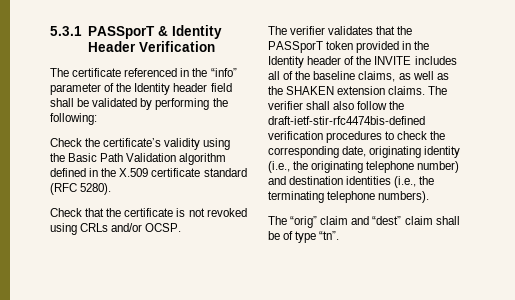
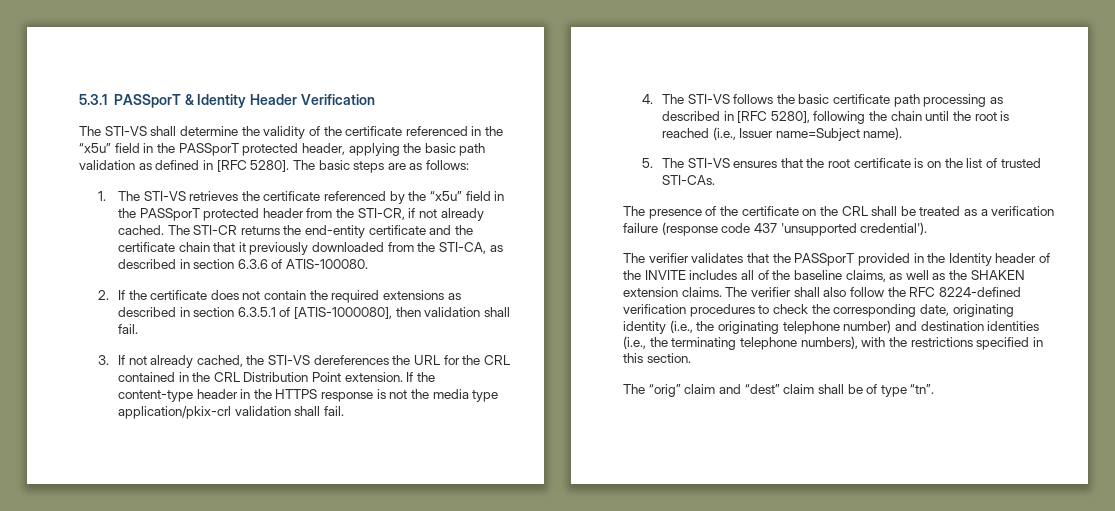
- The certificate referenced in the “info” parameter of the Identity header field shall be validated by performing the following:
- Check the certificate’s validity using the Basic Path Validation algorithm defined in the X.509 certificate standard (RFC 5280).
- Check that the certificate is not revoked using CRLs and/or OCSP.
+ The STI-VS shall determine the validity of the certificate referenced in the “x5u” field in the PASSporT protected header, applying the basic path validation as defined in [RFC 5280]. The basic steps are as follows:
+ 1. The STI-VS retrieves the certificate referenced by the “x5u” field in the PASSporT protected header from the STI-CR, if not already cached. The STI-CR returns the end-entity certificate and the certificate chain that it previously downloaded from the STI-CA, as described in section 6.3.6 of ATIS-100080.
+ 2. If the certificate does not contain the required extensions as described in section 6.3.5.1 of [ATIS-1000080], then validation shall fail.
+ 3. If not already cached, the STI-VS dereferences the URL for the CRL contained in the CRL Distribution Point extension. If the content-type header in the HTTPS response is not the media type application/pkix-crl validation shall fail.
+ 4. The STI-VS follows the basic certificate path processing as described in [RFC 5280], following the chain until the root is reached (i.e., Issuer name=Subject name).
+ 5. The STI-VS ensures that the root certificate is on the list of trusted STI-CAs.
+ The presence of the certificate on the CRL shall be treated as a verification failure (response code 437 'unsupported credential').
- The verifier validates that the PASSporT token provided in the Identity header of the INVITE includes all of the baseline claims, as well as the SHAKEN extension claims.
+ The verifier validates that the PASSporT provided in the Identity header of the INVITE includes all of the baseline claims, as well as the SHAKEN extension claims.
- The verifier shall also follow the draft-ietf-stir-rfc4474bis-defined verification procedures to check the corresponding date, originating identity (i.e., the originating telephone number) and destination identities (i.e., the terminating telephone numbers).
+ The verifier shall also follow the RFC 8224-defined verification procedures to check the corresponding date, originating identity (i.e., the originating telephone number) and destination identities (i.e., the terminating telephone numbers), with the restrictions specified in this section.

